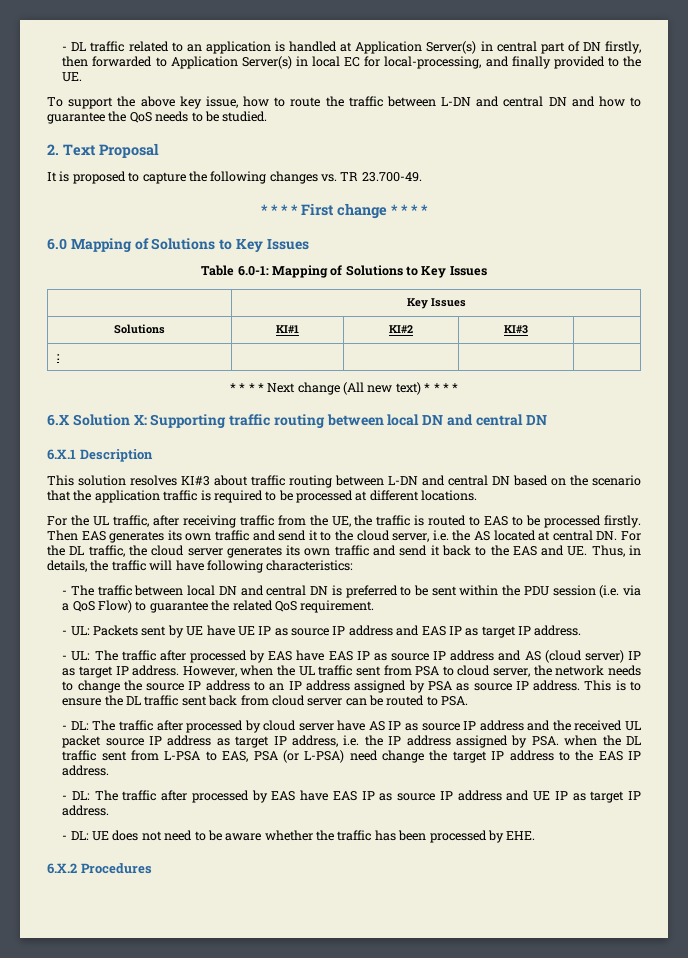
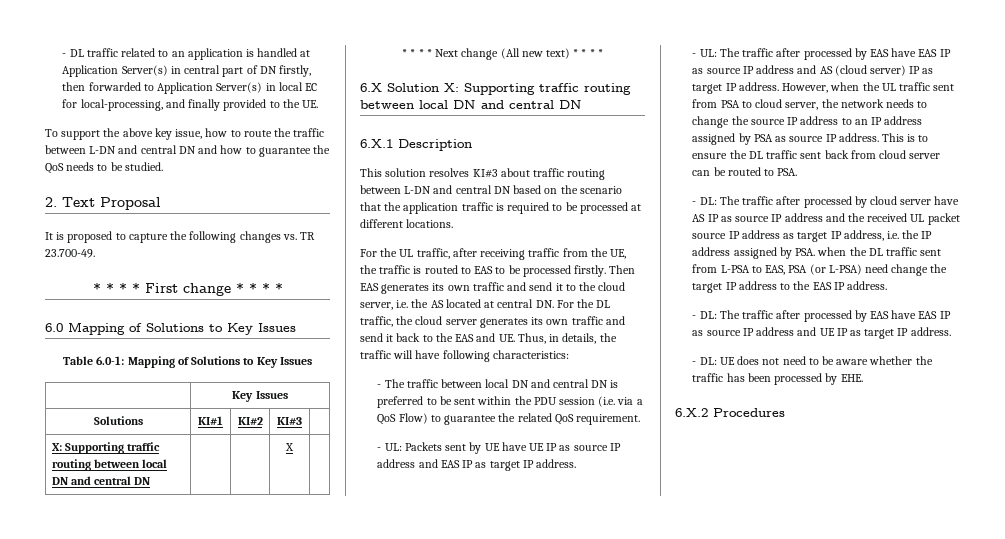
- : | | | |
+ X: Supporting traffic routing between local DN and central DN | | | X |

